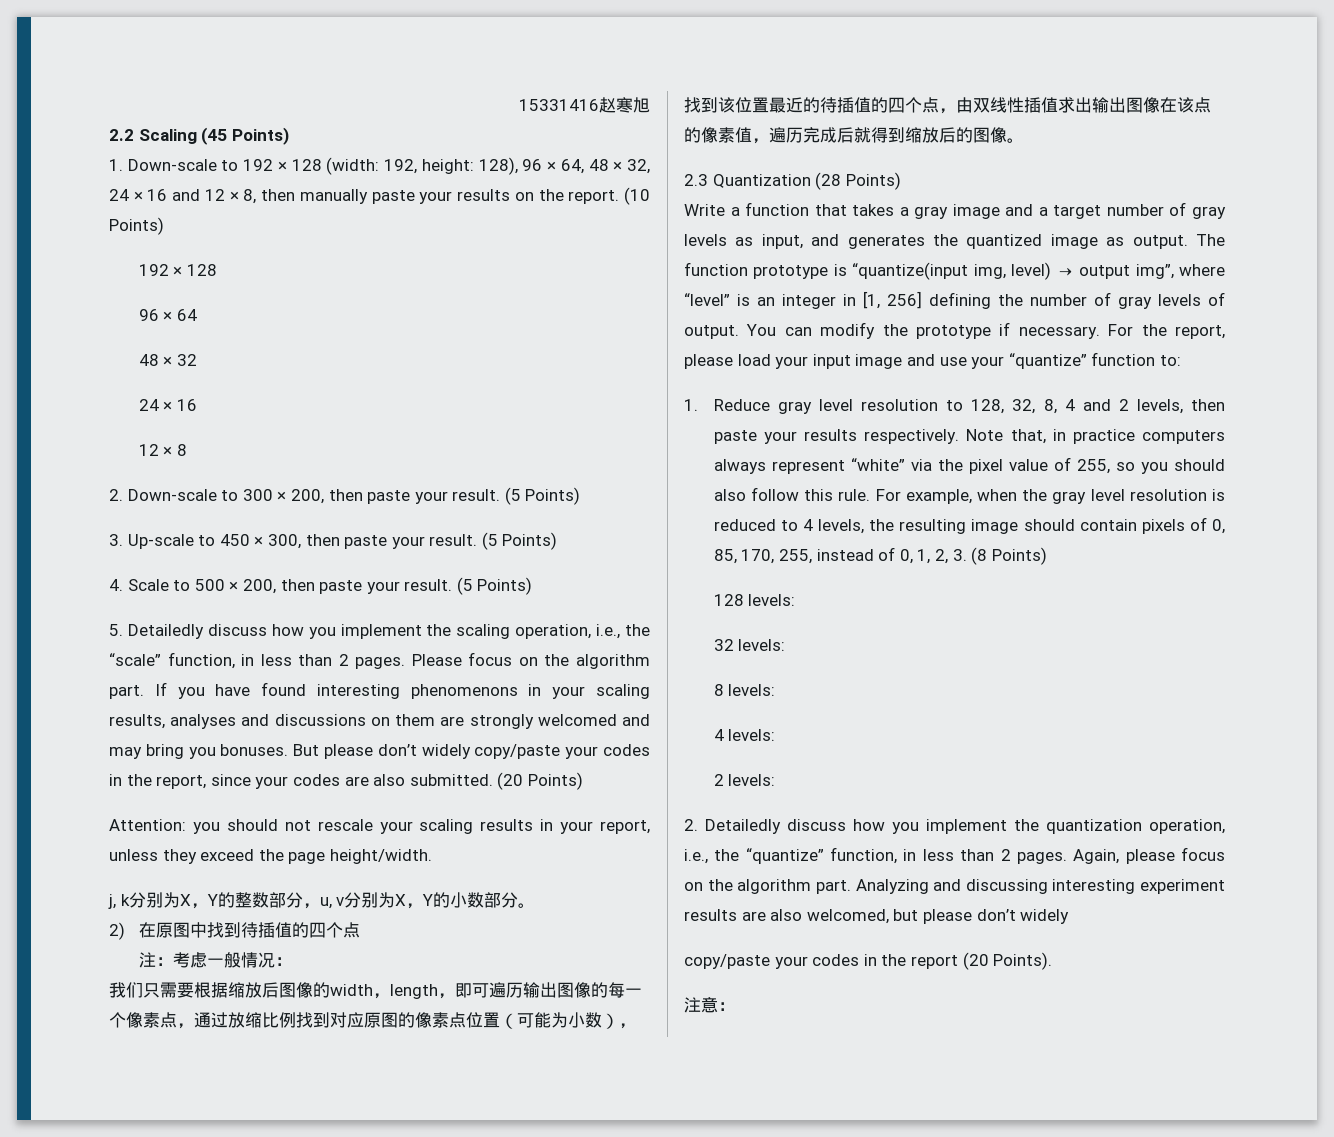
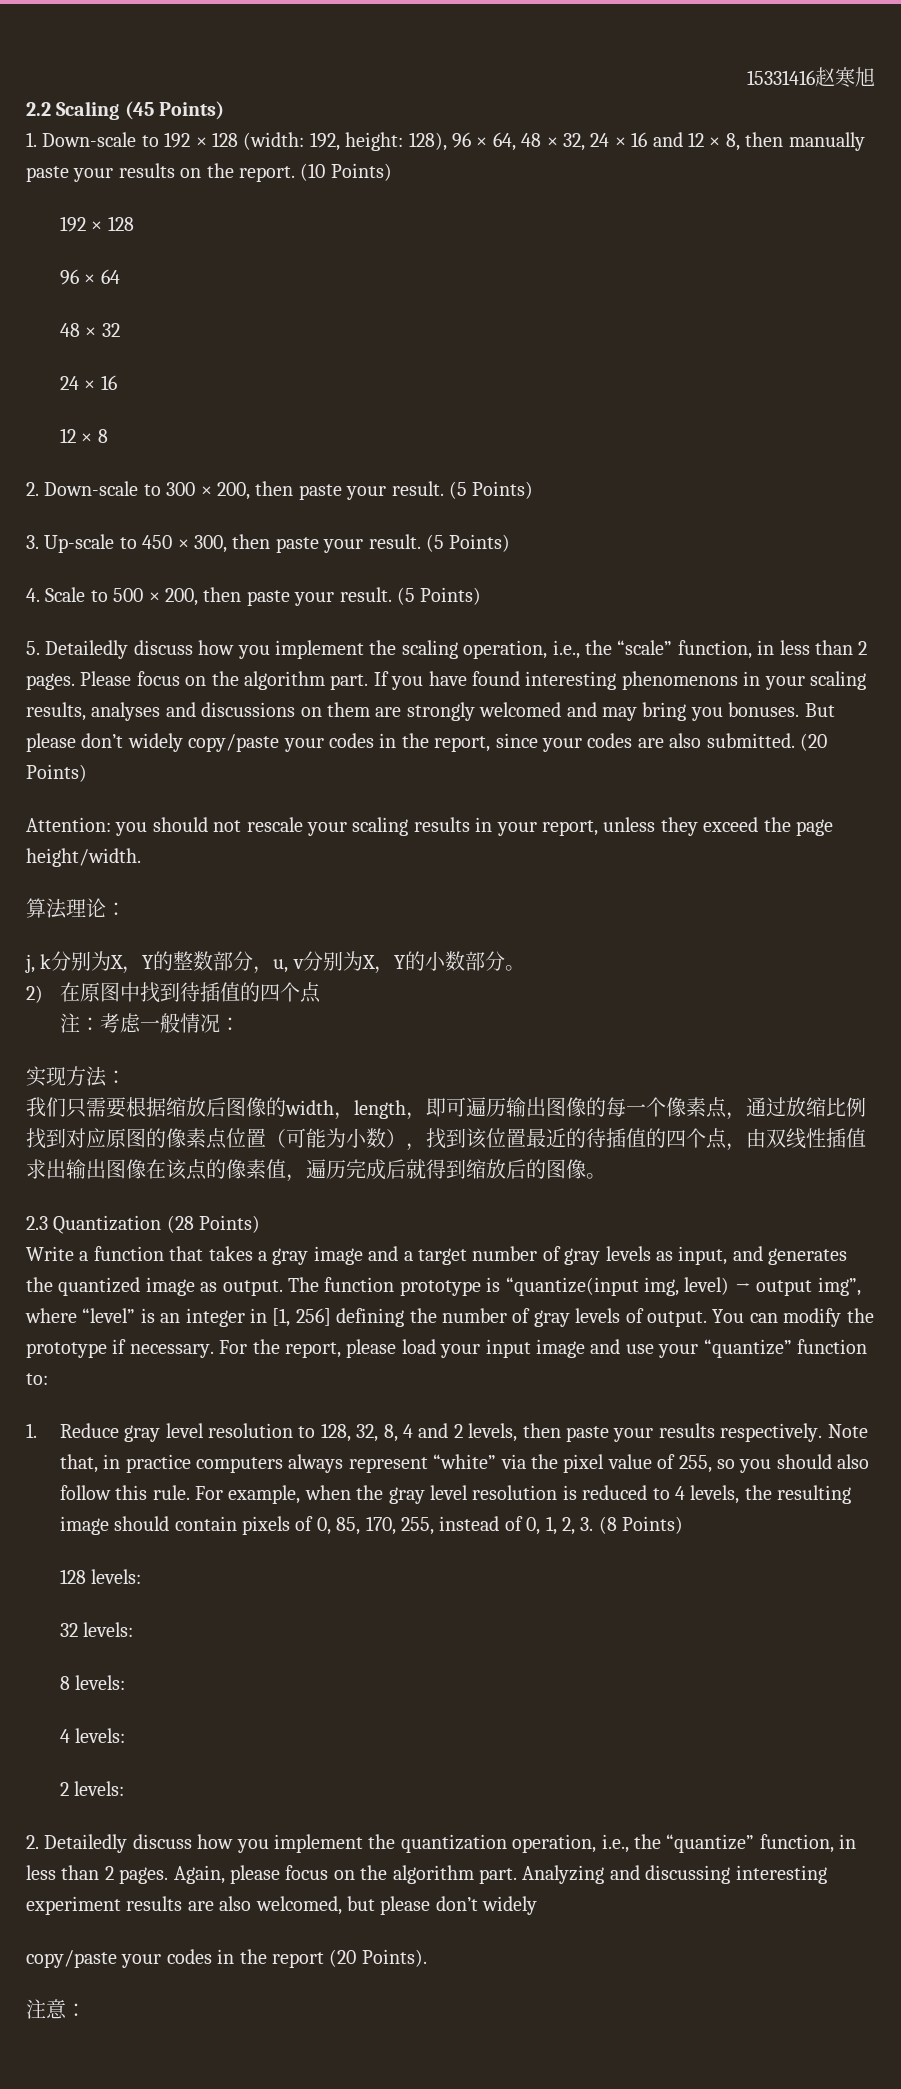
+ 算法理论：
+ 实现方法：

